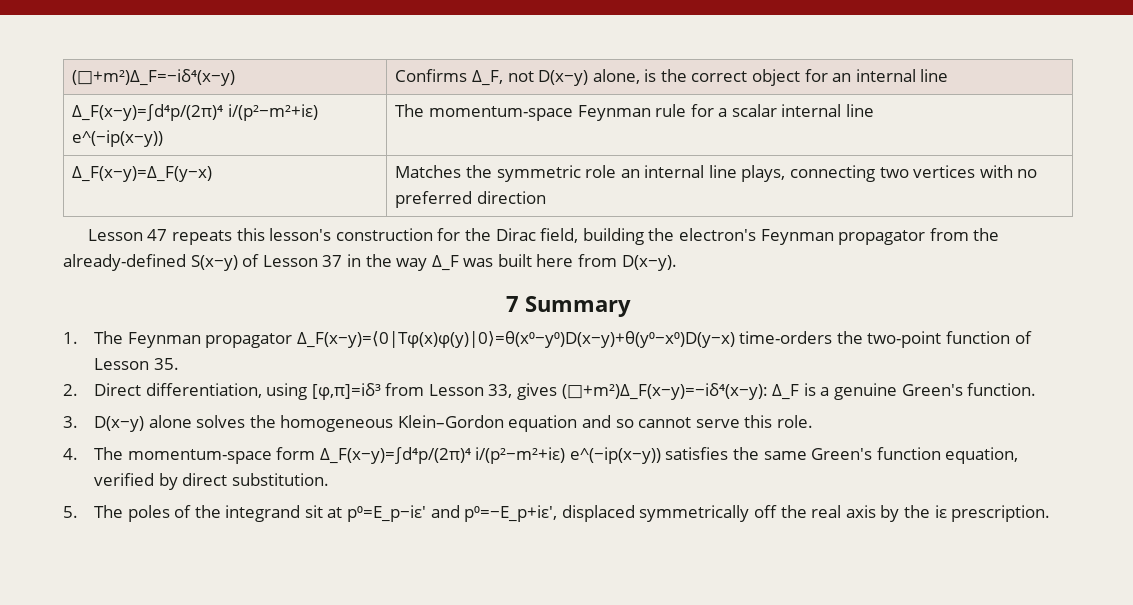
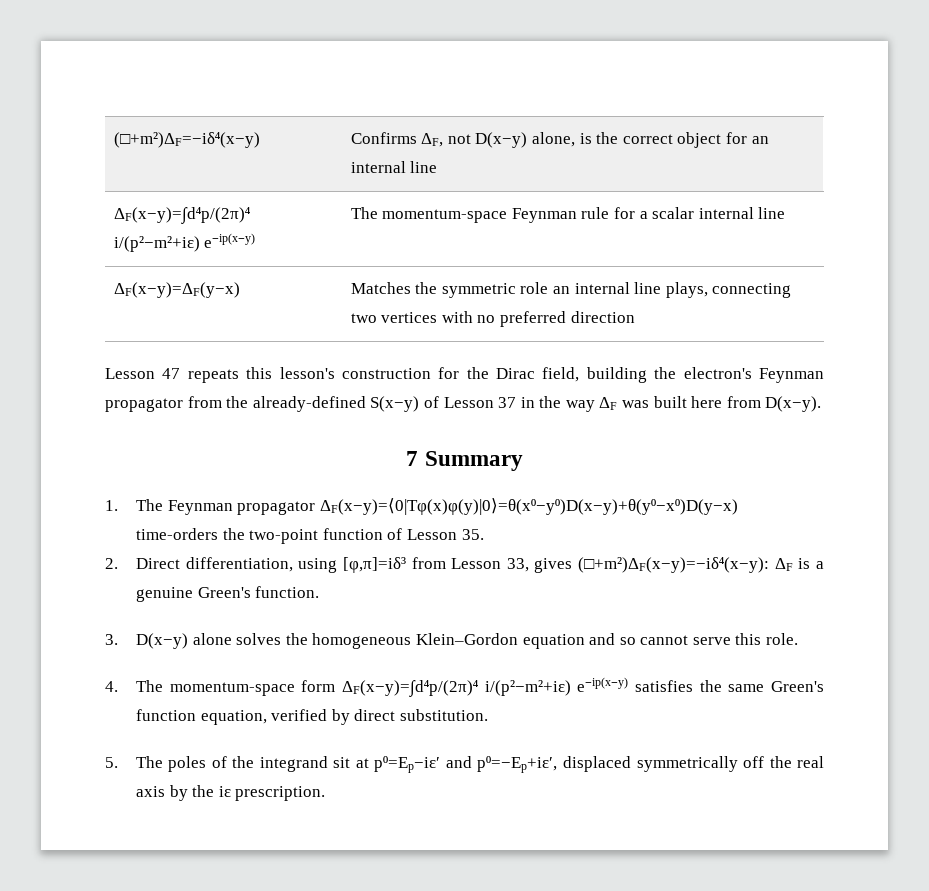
- (□+m²)Δ_F=−iδ⁴(x−y) | Confirms Δ_F, not D(x−y) alone, is the correct object for an internal line
+ (□+m²)ΔF=−iδ⁴(x−y) | Confirms ΔF, not D(x−y) alone, is the correct object for an internal line
- Δ_F(x−y)=∫d⁴p/(2π)⁴ i/(p²−m²+iε) e^(−ip(x−y)) | The momentum-space Feynman rule for a scalar internal line
+ ΔF(x−y)=∫d⁴p/(2π)⁴ i/(p²−m²+iε) e−ip(x−y) | The momentum-space Feynman rule for a scalar internal line
- Δ_F(x−y)=Δ_F(y−x) | Matches the symmetric role an internal line plays, connecting two vertices with no preferred direction
+ ΔF(x−y)=ΔF(y−x) | Matches the symmetric role an internal line plays, connecting two vertices with no preferred direction
- Lesson 47 repeats this lesson's construction for the Dirac field, building the electron's Feynman propagator from the already-defined S(x−y) of Lesson 37 in the way Δ_F was built here from D(x−y).
+ Lesson 47 repeats this lesson's construction for the Dirac field, building the electron's Feynman propagator from the already-defined S(x−y) of Lesson 37 in the way ΔF was built here from D(x−y).
- 1. The Feynman propagator Δ_F(x−y)=⟨0|Tφ(x)φ(y)|0⟩=θ(x⁰−y⁰)D(x−y)+θ(y⁰−x⁰)D(y−x) time-orders the two-point function of Lesson 35.
+ 1. The Feynman propagator ΔF(x−y)=⟨0|Tφ(x)φ(y)|0⟩=θ(x⁰−y⁰)D(x−y)+θ(y⁰−x⁰)D(y−x) time-orders the two-point function of Lesson 35.
- 2. Direct differentiation, using [φ,π]=iδ³ from Lesson 33, gives (□+m²)Δ_F(x−y)=−iδ⁴(x−y): Δ_F is a genuine Green's function.
+ 2. Direct differentiation, using [φ,π]=iδ³ from Lesson 33, gives (□+m²)ΔF(x−y)=−iδ⁴(x−y): ΔF is a genuine Green's function.
- 4. The momentum-space form Δ_F(x−y)=∫d⁴p/(2π)⁴ i/(p²−m²+iε) e^(−ip(x−y)) satisfies the same Green's function equation, verified by direct substitution.
+ 4. The momentum-space form ΔF(x−y)=∫d⁴p/(2π)⁴ i/(p²−m²+iε) e−ip(x−y) satisfies the same Green's function equation, verified by direct substitution.
- 5. The poles of the integrand sit at p⁰=E_p−iε′ and p⁰=−E_p+iε′, displaced symmetrically off the real axis by the iε prescription.
+ 5. The poles of the integrand sit at p⁰=Ep−iε′ and p⁰=−Ep+iε′, displaced symmetrically off the real axis by the iε prescription.

